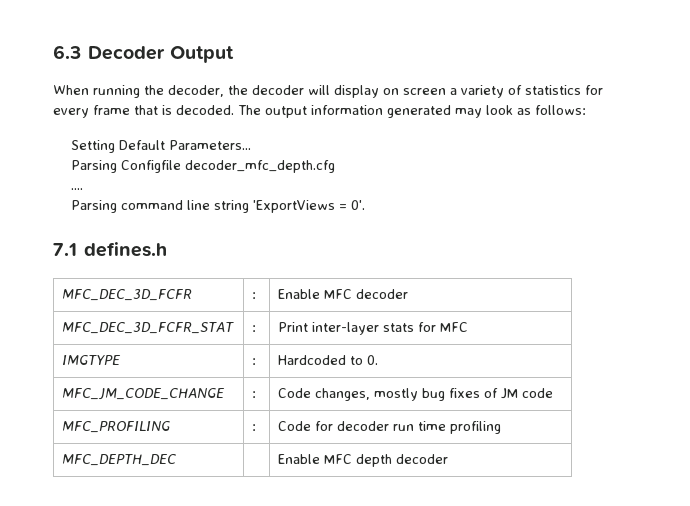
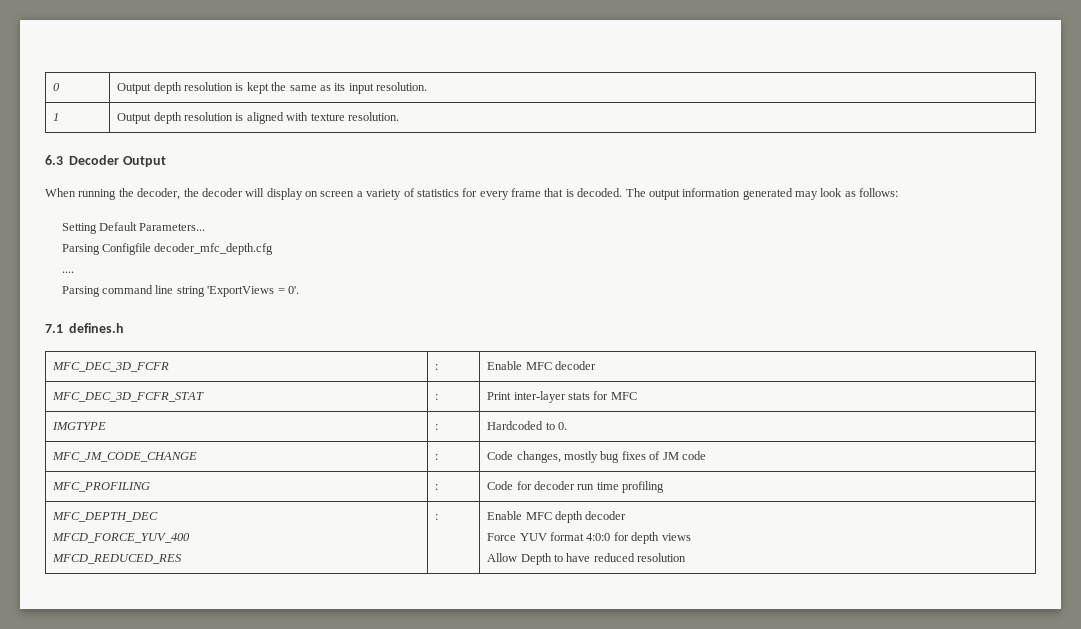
+ 0 | Output depth resolution is kept the same as its input resolution.
+ 1 | Output depth resolution is aligned with texture resolution.
- MFC_DEPTH_DEC | | Enable MFC depth decoder
+ MFC_DEPTH_DEC
+ MFCD_FORCE_YUV_400
+ MFCD_REDUCED_RES | : | Enable MFC depth decoder
+ Force YUV format 4:0:0 for depth views
+ Allow Depth to have reduced resolution

